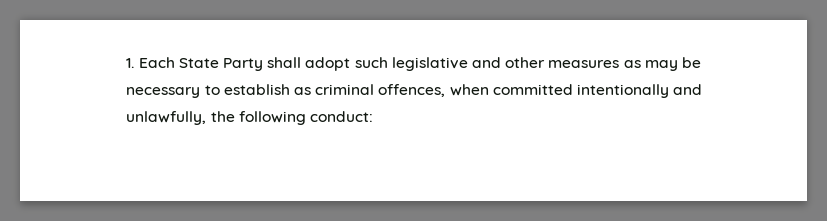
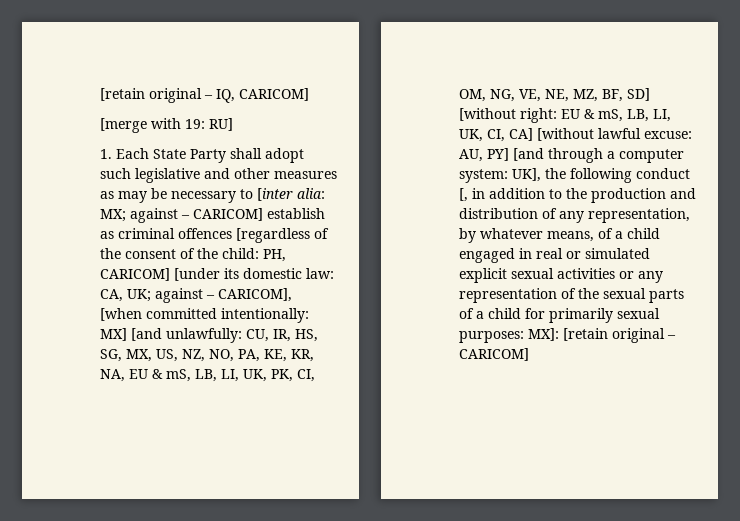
+ [retain original – IQ, CARICOM]
+ [merge with 19: RU]
- 1. Each State Party shall adopt such legislative and other measures as may be necessary to establish as criminal offences, when committed intentionally and unlawfully, the following conduct:
+ 1. Each State Party shall adopt such legislative and other measures as may be necessary to [inter alia: MX; against – CARICOM] establish as criminal offences [regardless of the consent of the child: PH, CARICOM] [under its domestic law: CA, UK; against – CARICOM], [when committed intentionally: MX] [and unlawfully: CU, IR, HS, SG, MX, US, NZ, NO, PA, KE, KR, NA, EU & mS, LB, LI, UK, PK, CI, OM, NG, VE, NE, MZ, BF, SD] [without right: EU & mS, LB, LI, UK, CI, CA] [without lawful excuse: AU, PY] [and through a computer system: UK], the following conduct [, in addition to the production and distribution of any representation, by whatever means, of a child engaged in real or simulated explicit sexual activities or any representation of the sexual parts of a child for primarily sexual purposes: MX]: [retain original – CARICOM]

